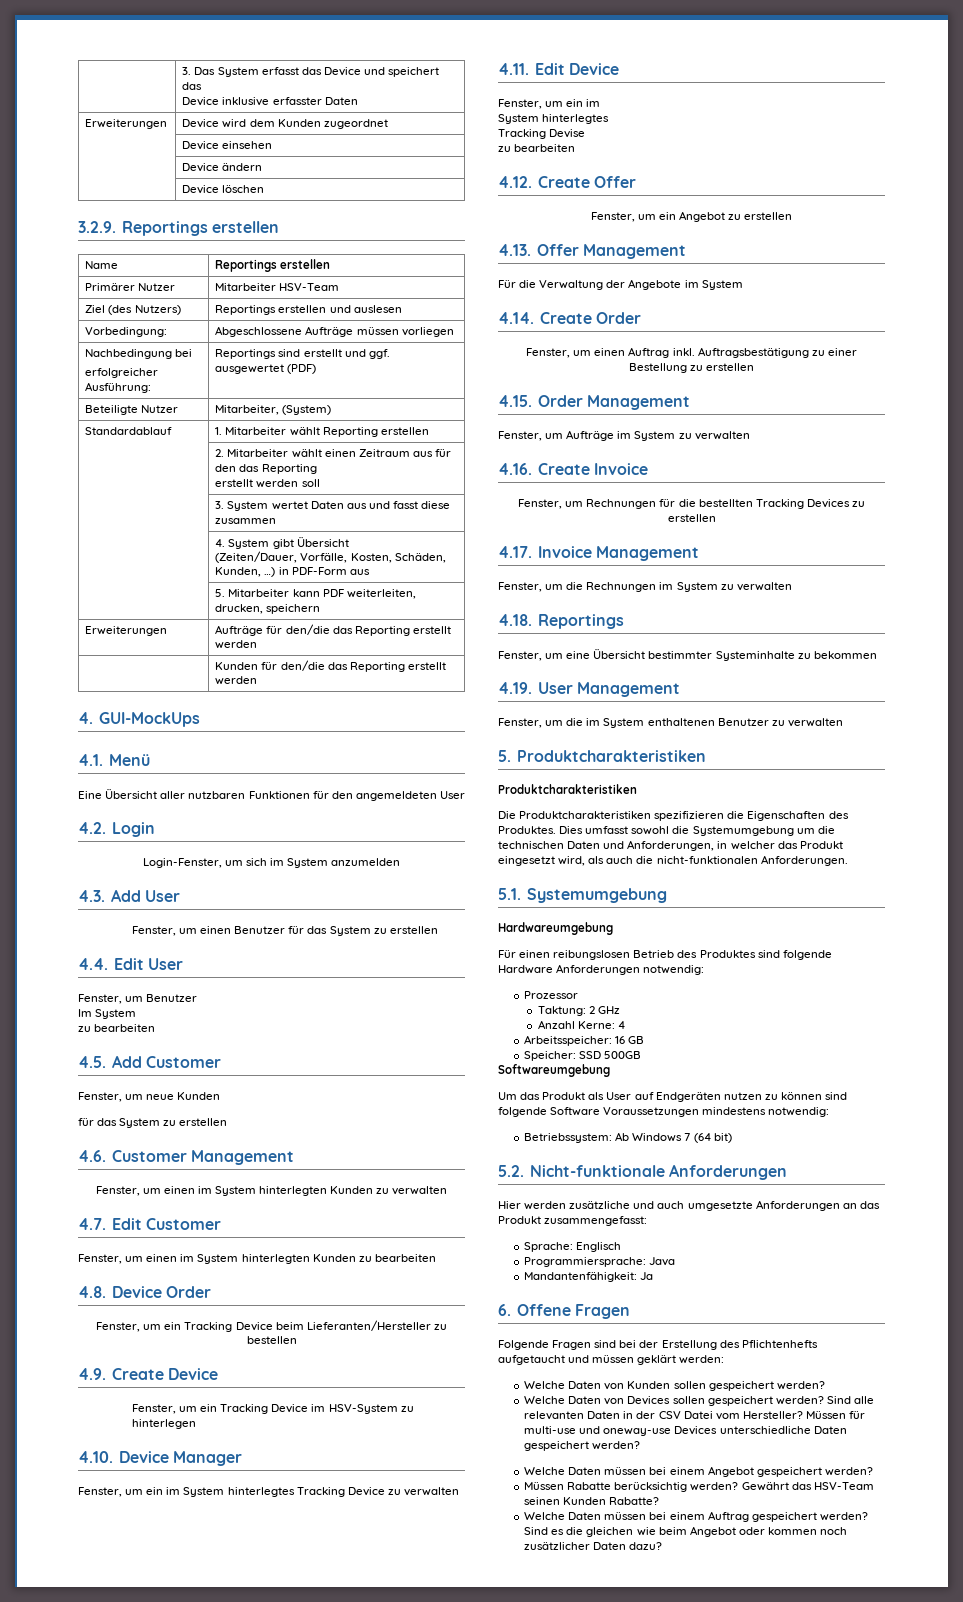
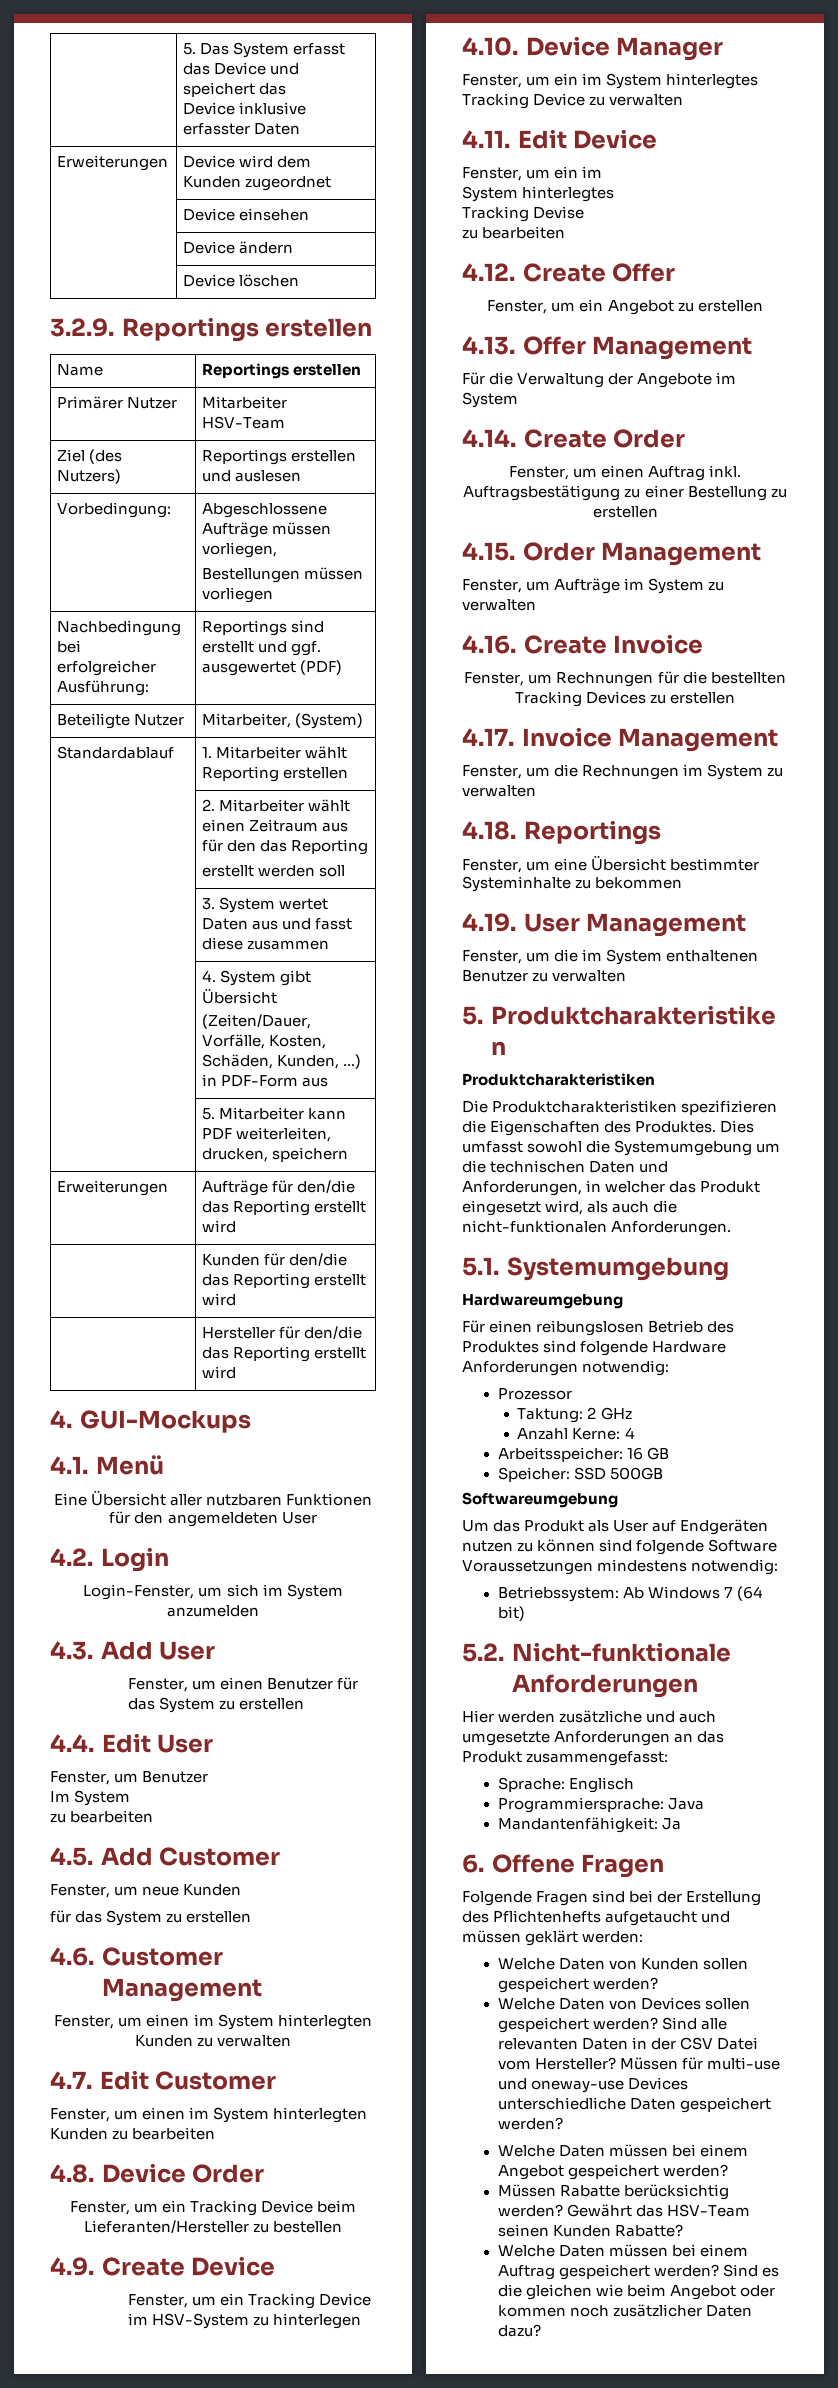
- | 3. Das System erfasst das Device und speichert das
+ | 5. Das System erfasst das Device und speichert das
- Vorbedingung: | Abgeschlossene Aufträge müssen vorliegen
+ Vorbedingung: | Abgeschlossene Aufträge müssen vorliegen,
+ Bestellungen müssen vorliegen
- Erweiterungen | Aufträge für den/die das Reporting erstellt werden
+ Erweiterungen | Aufträge für den/die das Reporting erstellt wird
- | Kunden für den/die das Reporting erstellt werden
- 4. GUI-MockUps
+ | Kunden für den/die das Reporting erstellt wird
+ | Hersteller für den/die das Reporting erstellt wird
+ 4. GUI-Mockups

